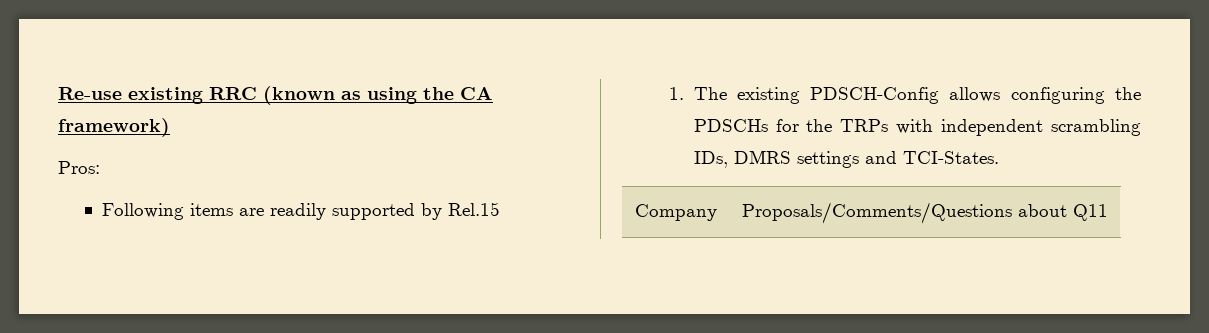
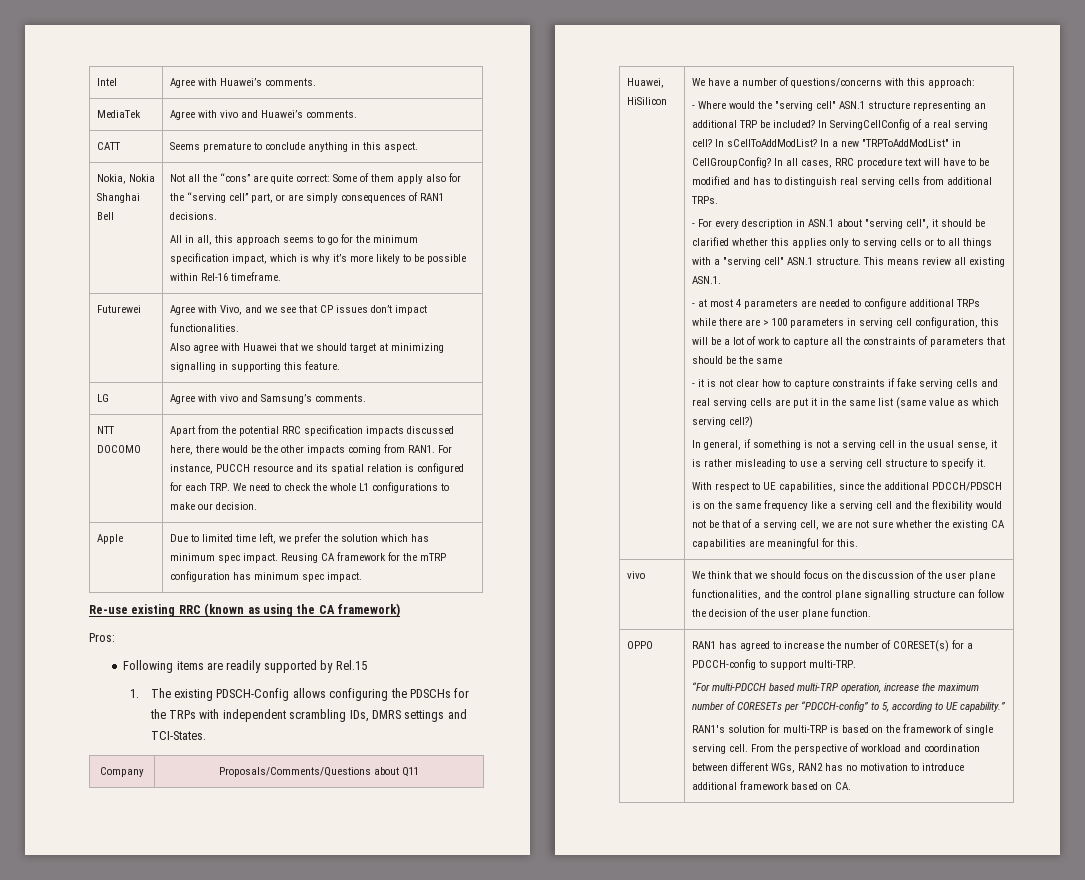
+ Intel | Agree with Huawei’s comments.
+ MediaTek | Agree with vivo and Huawei’s comments.
+ CATT | Seems premature to conclude anything in this aspect.
+ Nokia, Nokia Shanghai Bell | Not all the “cons” are quite correct: Some of them apply also for the “serving cell” part, or are simply consequences of RAN1 decisions.
+ All in all, this approach seems to go for the minimum specification impact, which is why it’s more likely to be possible within Rel-16 timeframe.
+ Futurewei | Agree with Vivo, and we see that CP issues don’t impact functionalities.
+ Also agree with Huawei that we should target at minimizing signalling in supporting this feature.
+ LG | Agree with vivo and Samsung’s comments.
+ NTT DOCOMO | Apart from the potential RRC specification impacts discussed here, there would be the other impacts coming from RAN1. For instance, PUCCH resource and its spatial relation is configured for each TRP. We need to check the whole L1 configurations to make our decision.
+ Apple | Due to limited time left, we prefer the solution which has minimum spec impact. Reusing CA framework for the mTRP configuration has minimum spec impact.
+ Huawei, HiSilicon | We have a number of questions/concerns with this approach:
+ - Where would the "serving cell" ASN.1 structure representing an additional TRP be included? In ServingCellConfig of a real serving cell? In sCellToAddModList? In a new "TRPToAddModList" in CellGroupConfig? In all cases, RRC procedure text will have to be modified and has to distinguish real serving cells from additional TRPs.
+ - For every description in ASN.1 about "serving cell", it should be clarified whether this applies only to serving cells or to all things with a "serving cell" ASN.1 structure. This means review all existing ASN.1.
+ - at most 4 parameters are needed to configure additional TRPs while there are > 100 parameters in serving cell configuration, this will be a lot of work to capture all the constraints of parameters that should be the same
+ - it is not clear how to capture constraints if fake serving cells and real serving cells are put it in the same list (same value as which serving cell?)
+ In general, if something is not a serving cell in the usual sense, it is rather misleading to use a serving cell structure to specify it.
+ With respect to UE capabilities, since the additional PDCCH/PDSCH is on the same frequency like a serving cell and the flexibility would not be that of a serving cell, we are not sure whether the existing CA capabilities are meaningful for this.
+ vivo | We think that we should focus on the discussion of the user plane functionalities, and the control plane signalling structure can follow the decision of the user plane function.
+ OPPO | RAN1 has agreed to increase the number of CORESET(s) for a PDCCH-config to support multi-TRP.
+ “For multi-PDCCH based multi-TRP operation, increase the maximum number of CORESETs per “PDCCH-config” to 5, according to UE capability.”
+ RAN1's solution for multi-TRP is based on the framework of single serving cell. From the perspective of workload and coordination between different WGs, RAN2 has no motivation to introduce additional framework based on CA.

